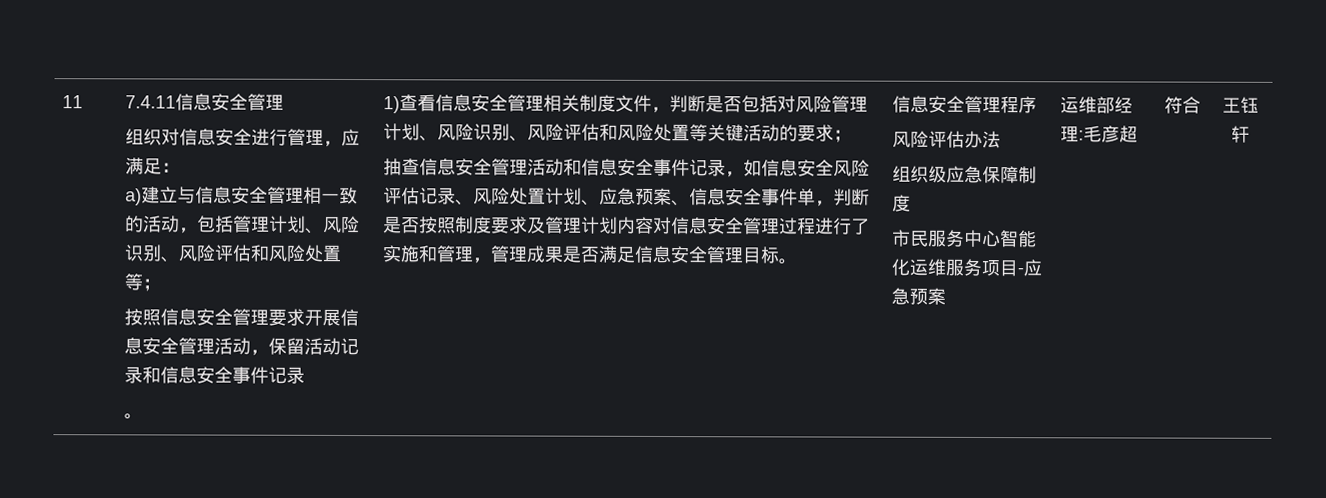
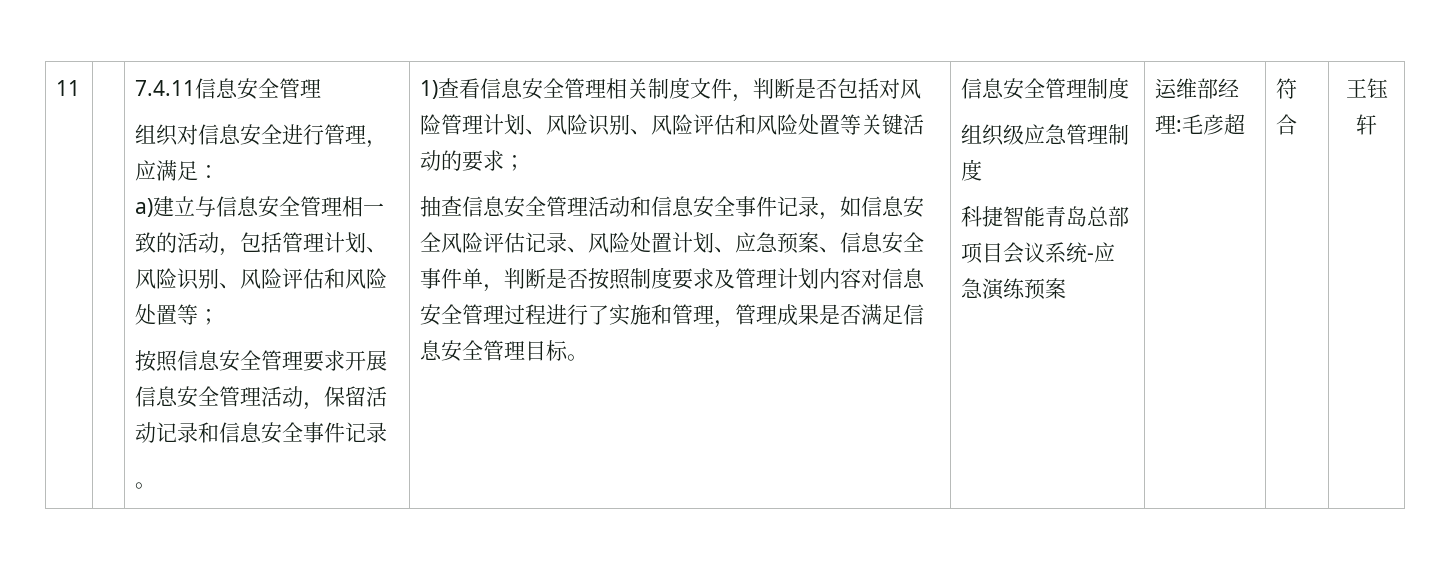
- 信息安全管理程序
- 风险评估办法
+ 信息安全管理制度
- 组织级应急保障制度
- 市民服务中心智能化运维服务项目-应急预案
+ 组织级应急管理制度
+ 科捷智能青岛总部项目会议系统-应急演练预案

